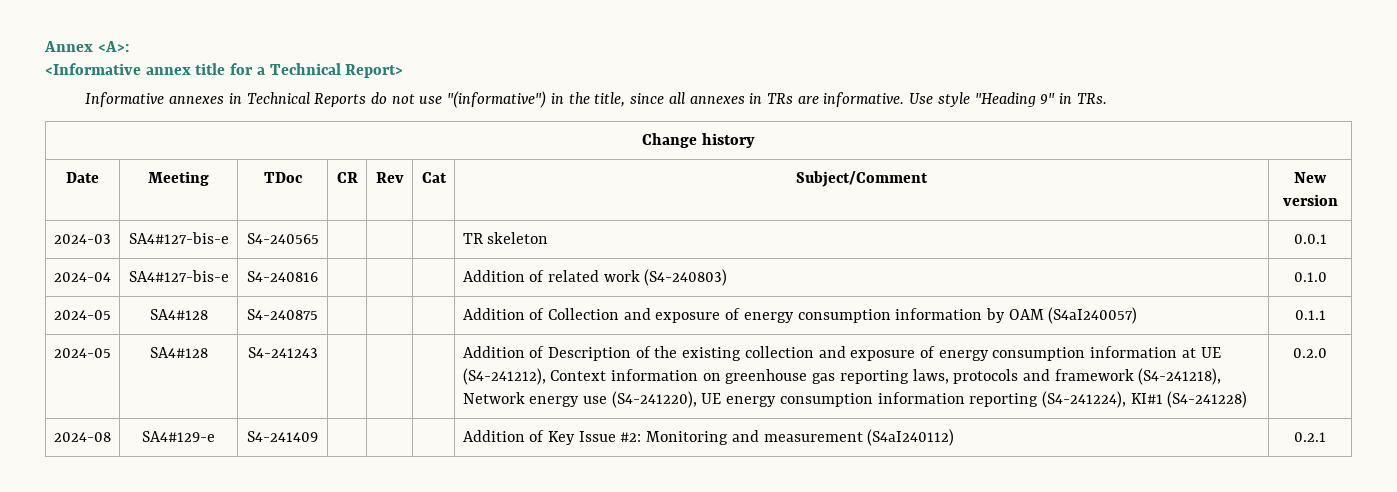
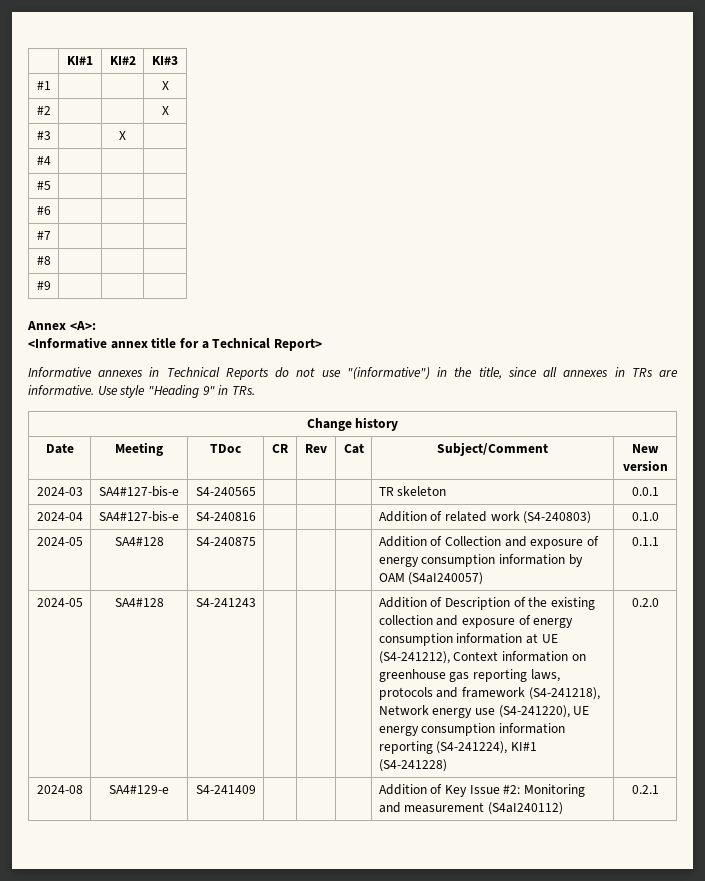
+ | KI#1 | KI#2 | KI#3
+ #1 | | | X
+ #2 | | | X
+ #3 | | X |
+ #4 | | |
+ #5 | | |
+ #6 | | |
+ #7 | | |
+ #8 | | |
+ #9 | | |

